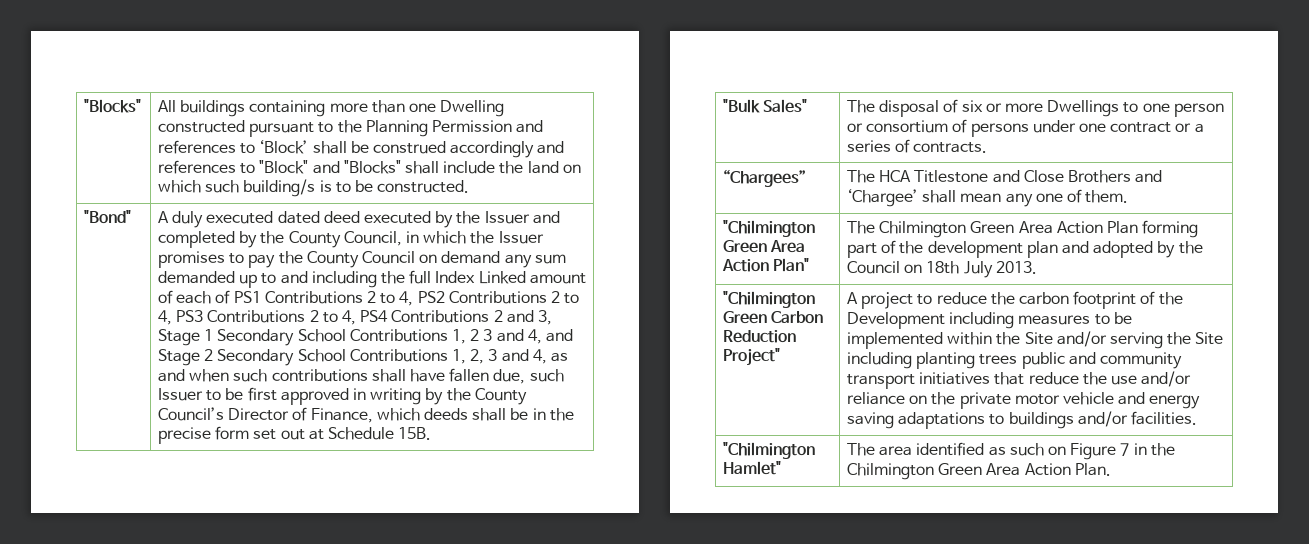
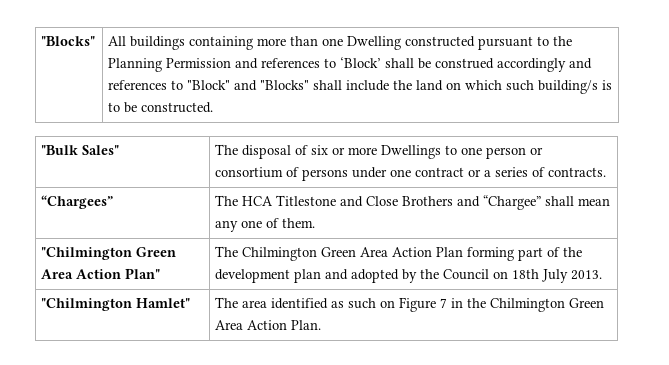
- "Bond" | A duly executed dated deed executed by the Issuer and completed by the County Council, in which the Issuer promises to pay the County Council on demand any sum demanded up to and including the full Index Linked amount of each of PS1 Contributions 2 to 4, PS2 Contributions 2 to 4, PS3 Contributions 2 to 4, PS4 Contributions 2 and 3, Stage 1 Secondary School Contributions 1, 2 3 and 4, and Stage 2 Secondary School Contributions 1, 2, 3 and 4, as and when such contributions shall have fallen due, such Issuer to be first approved in writing by the County Council’s Director of Finance, which deeds shall be in the precise form set out at Schedule 15B.
- “Chargees” | The HCA Titlestone and Close Brothers and ‘Chargee’ shall mean any one of them.
+ “Chargees” | The HCA Titlestone and Close Brothers and “Chargee” shall mean any one of them.
- "Chilmington Green Carbon Reduction Project" | A project to reduce the carbon footprint of the Development including measures to be implemented within the Site and/or serving the Site including planting trees public and community transport initiatives that reduce the use and/or reliance on the private motor vehicle and energy saving adaptations to buildings and/or facilities.

